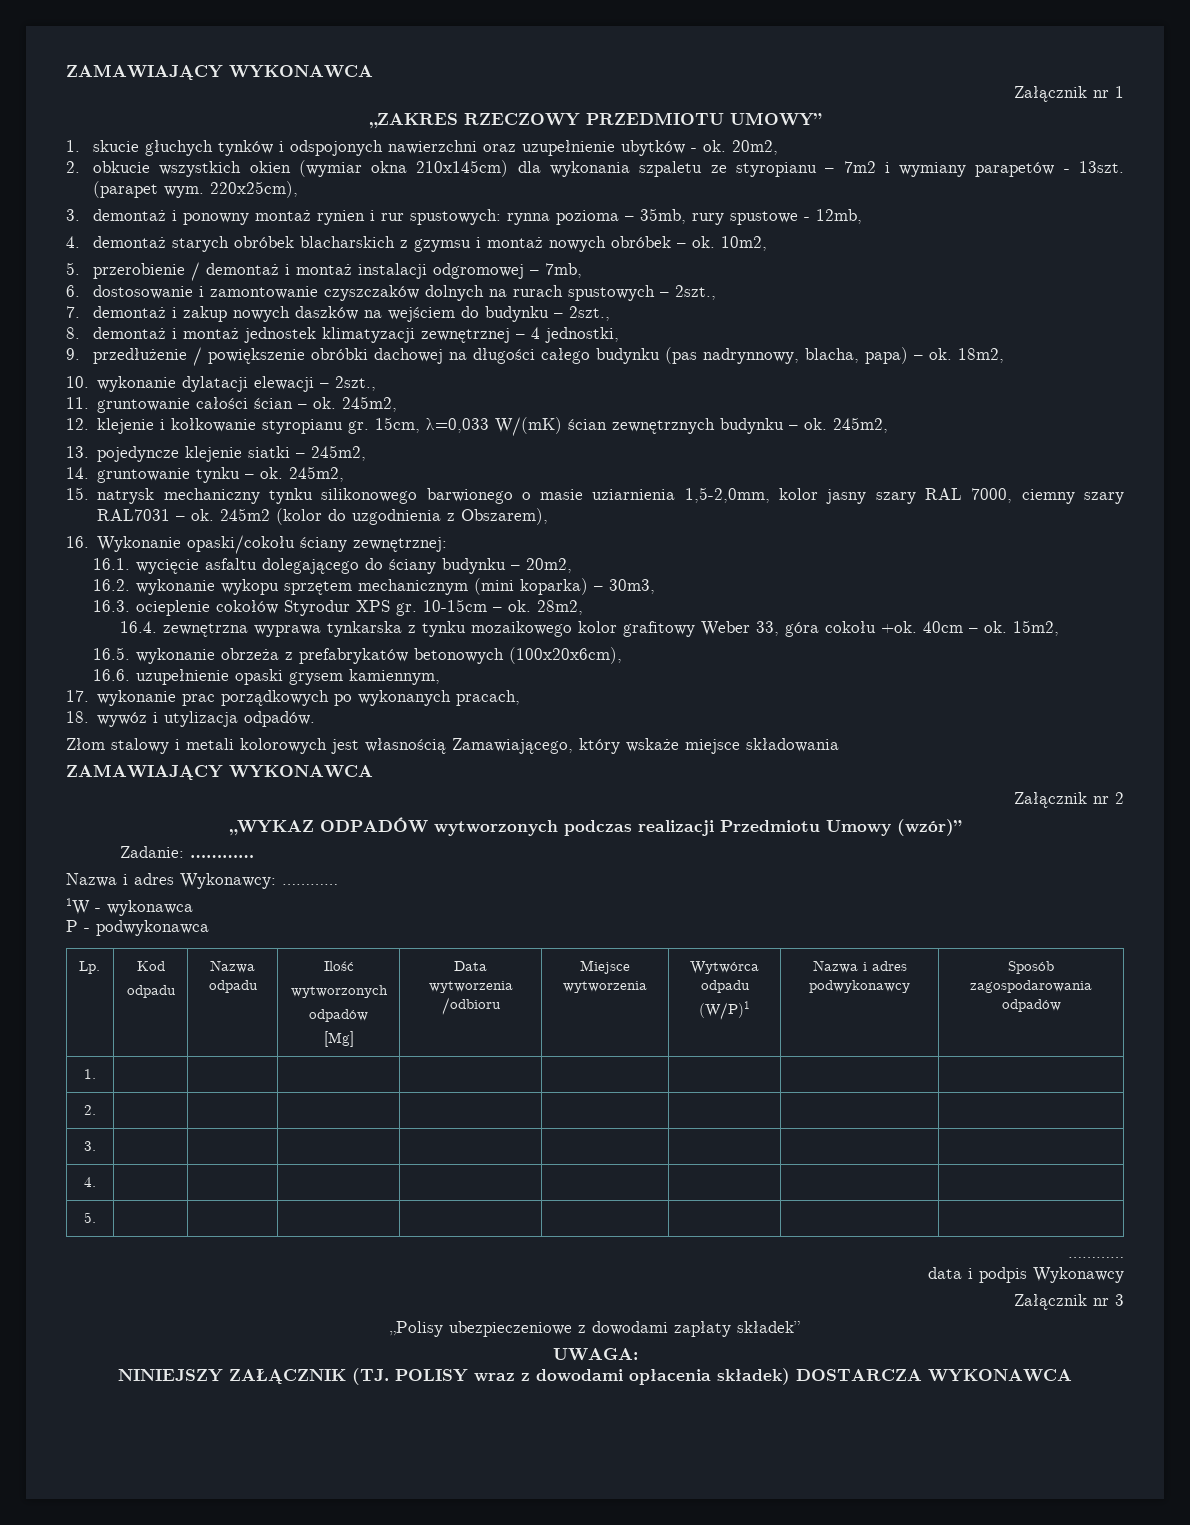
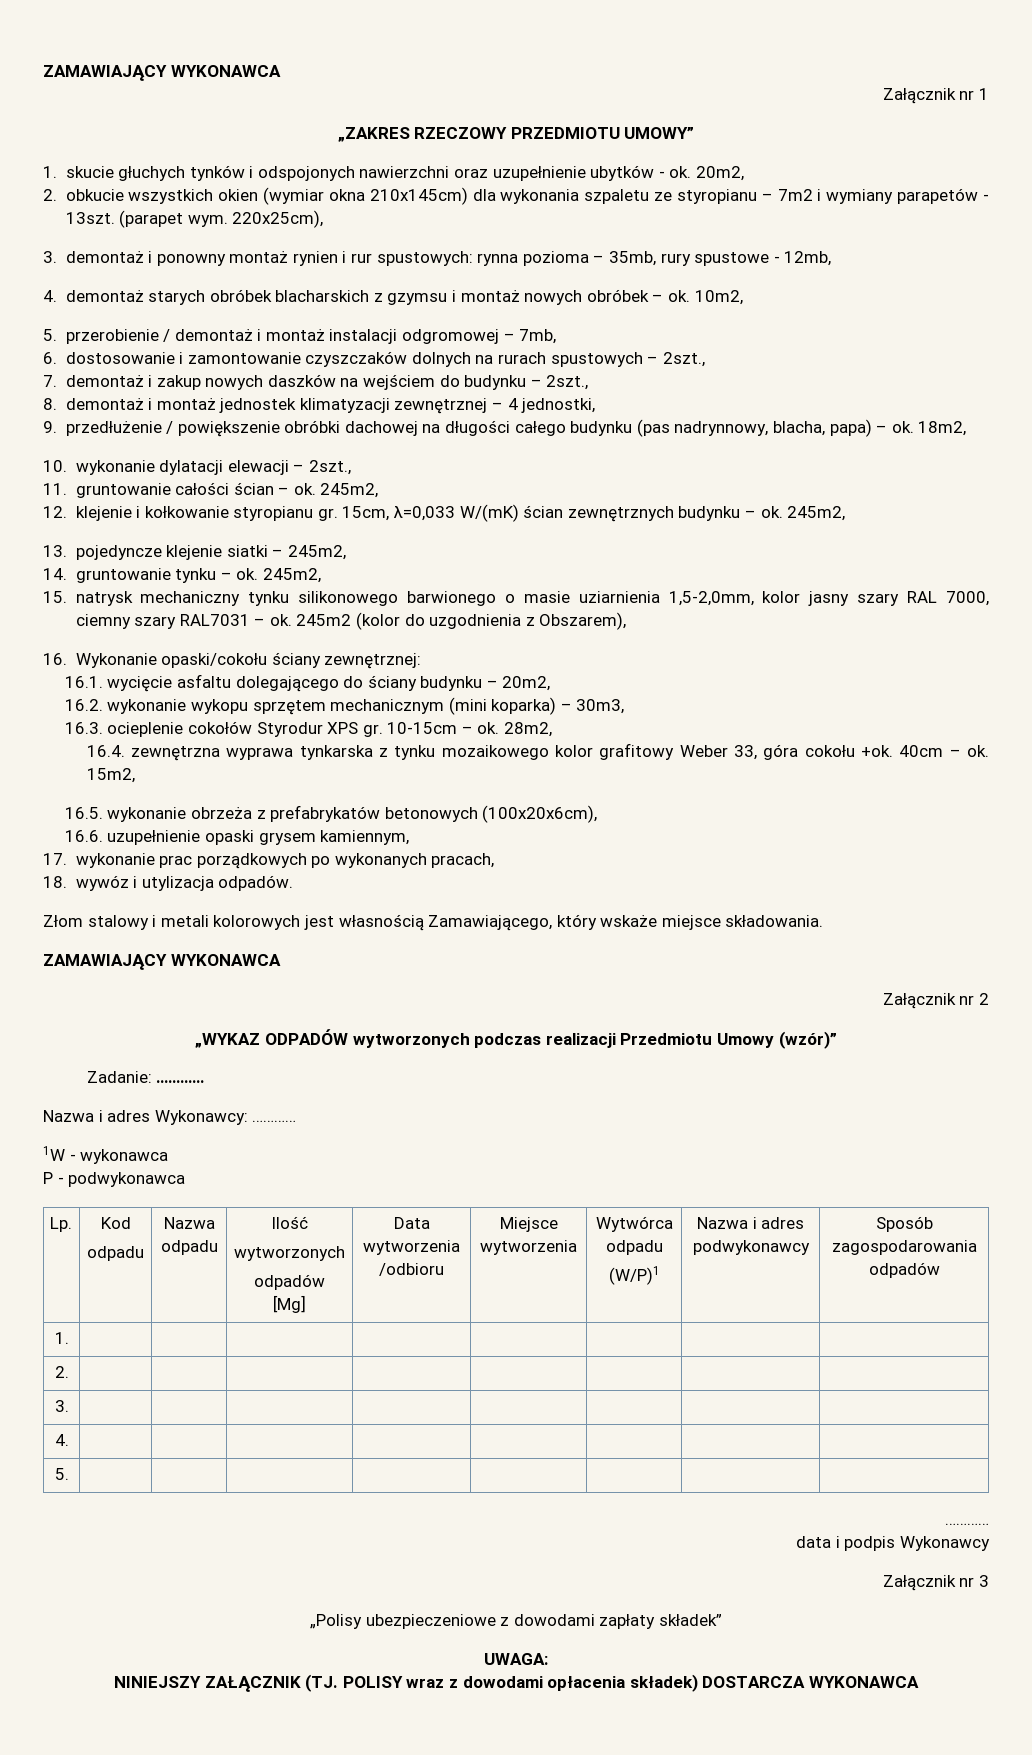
- Złom stalowy i metali kolorowych jest własnością Zamawiającego, który wskaże miejsce składowania
+ Złom stalowy i metali kolorowych jest własnością Zamawiającego, który wskaże miejsce składowania.

